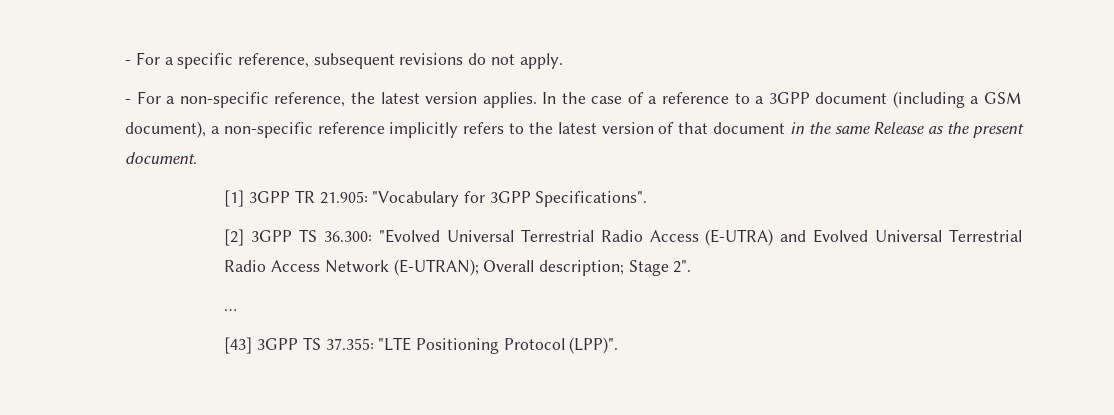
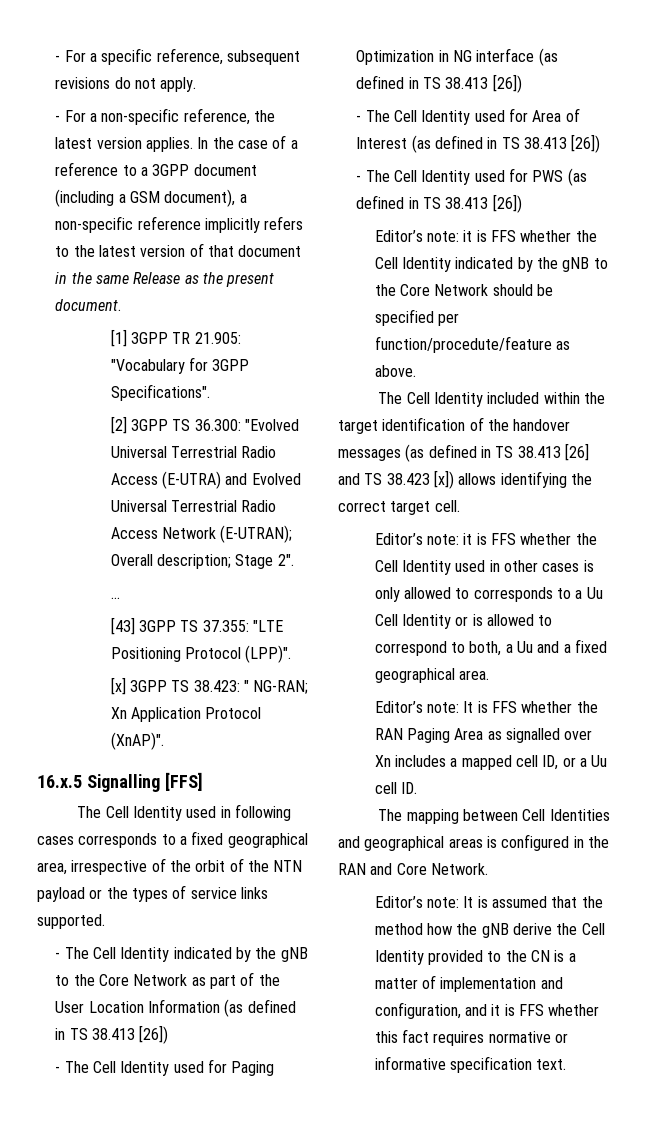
+ [x] 3GPP TS 38.423: " NG-RAN; Xn Application Protocol (XnAP)".
+ 16.x.5 Signalling [FFS]
+ The Cell Identity used in following cases corresponds to a fixed geographical area, irrespective of the orbit of the NTN payload or the types of service links supported.
+ - The Cell Identity indicated by the gNB to the Core Network as part of the User Location Information (as defined in TS 38.413 [26])
+ - The Cell Identity used for Paging Optimization in NG interface (as defined in TS 38.413 [26])
+ - The Cell Identity used for Area of Interest (as defined in TS 38.413 [26])
+ - The Cell Identity used for PWS (as defined in TS 38.413 [26])
+ Editor’s note: it is FFS whether the Cell Identity indicated by the gNB to the Core Network should be specified per function/procedute/feature as above.
+ The Cell Identity included within the target identification of the handover messages (as defined in TS 38.413 [26] and TS 38.423 [x]) allows identifying the correct target cell.
+ Editor’s note: it is FFS whether the Cell Identity used in other cases is only allowed to corresponds to a Uu Cell Identity or is allowed to correspond to both, a Uu and a fixed geographical area.
+ Editor’s note: It is FFS whether the RAN Paging Area as signalled over Xn includes a mapped cell ID, or a Uu cell ID.
+ The mapping between Cell Identities and geographical areas is configured in the RAN and Core Network.
+ Editor’s note: It is assumed that the method how the gNB derive the Cell Identity provided to the CN is a matter of implementation and configuration, and it is FFS whether this fact requires normative or informative specification text.

